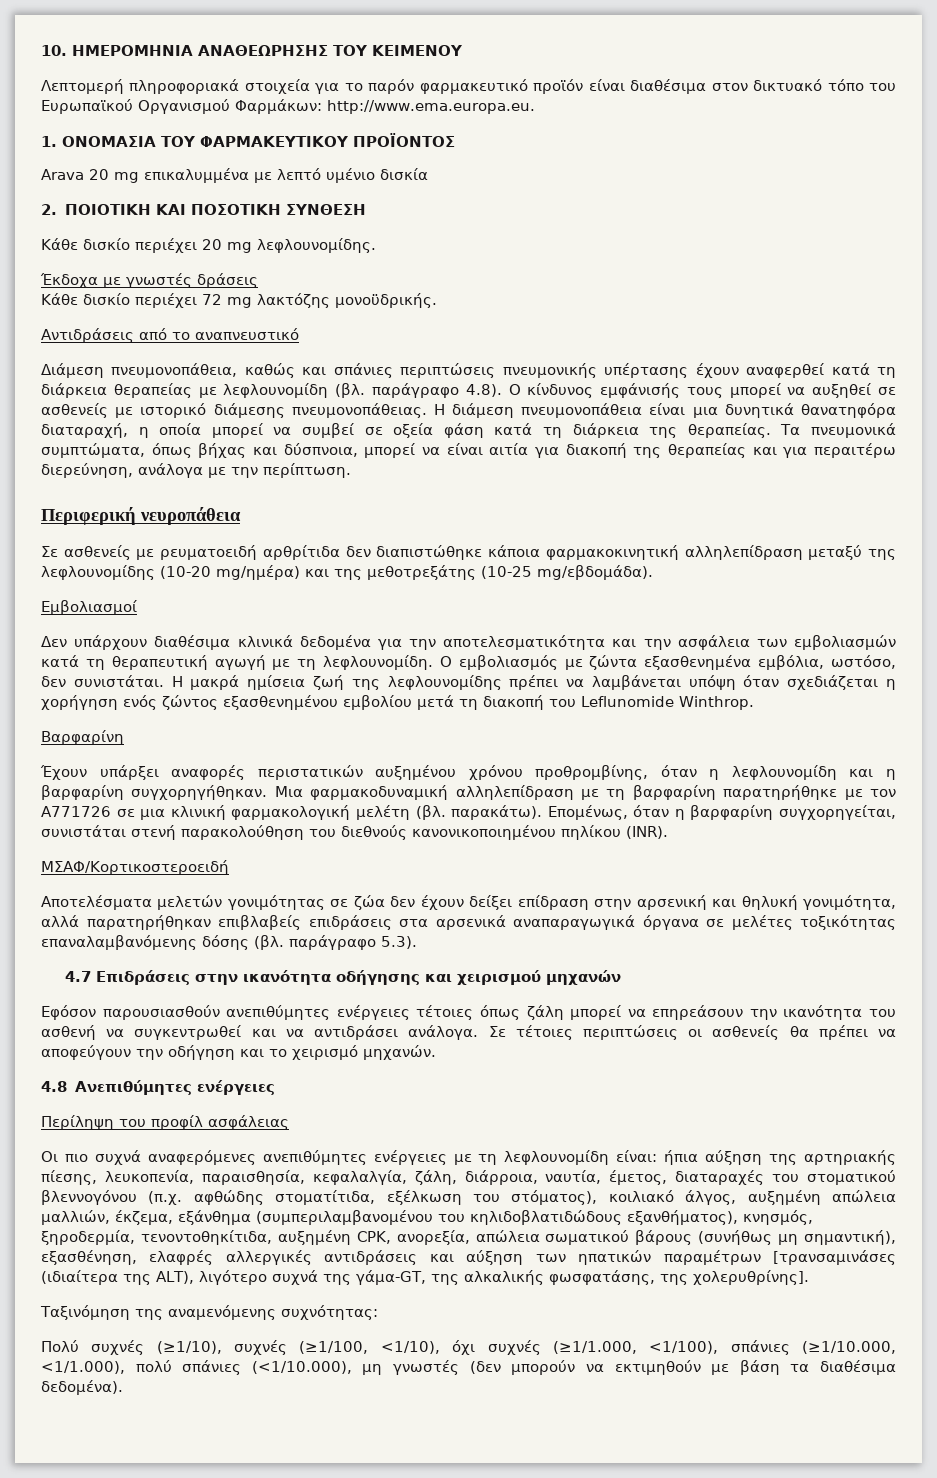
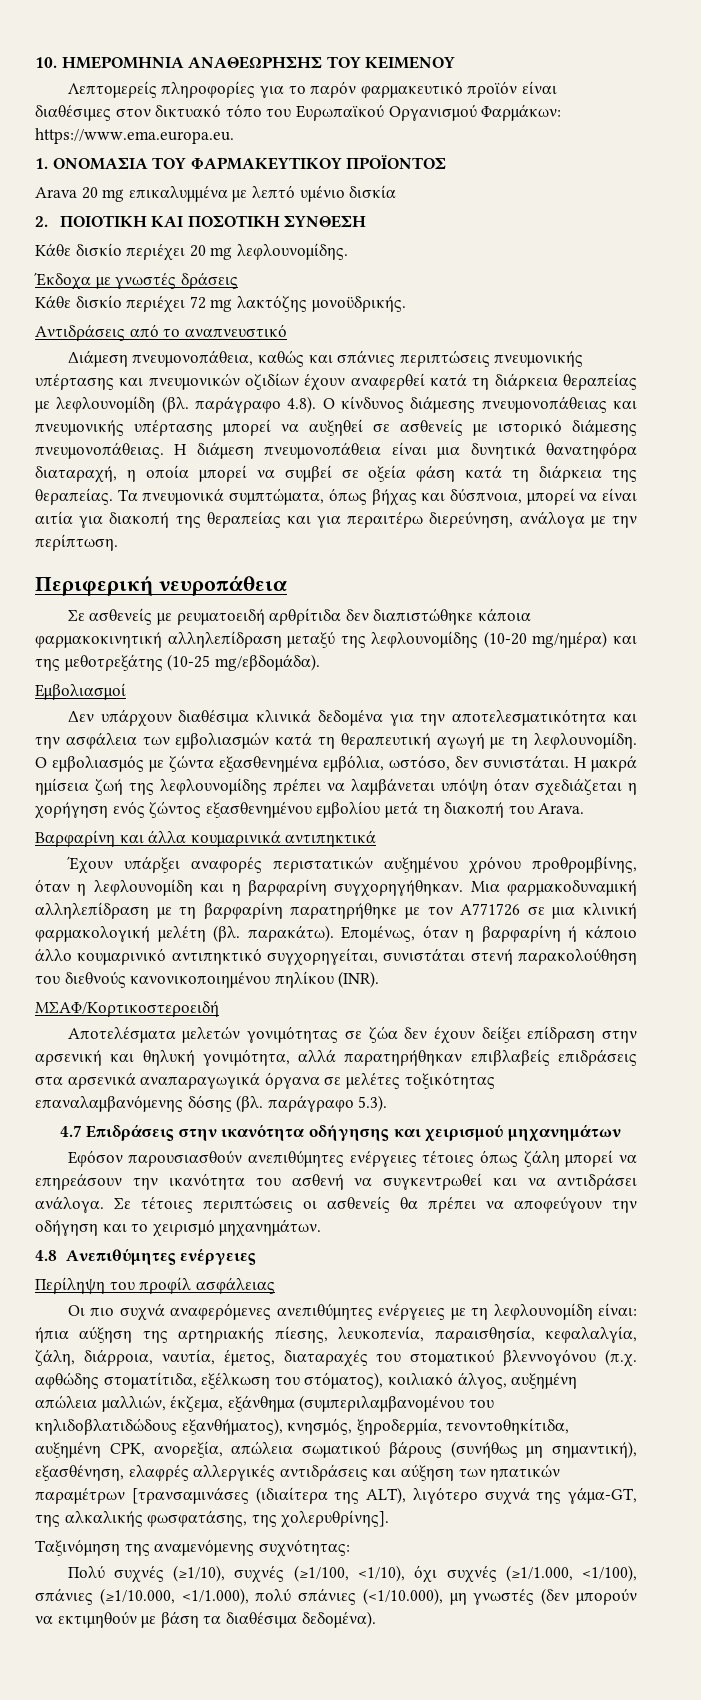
- Λεπτομερή πληροφοριακά στοιχεία για το παρόν φαρμακευτικό προϊόν είναι διαθέσιμα στον δικτυακό τόπο του Ευρωπαϊκού Οργανισμού Φαρμάκων: http://www.ema.europa.eu.
+ Λεπτομερείς πληροφορίες για το παρόν φαρμακευτικό προϊόν είναι διαθέσιμες στον δικτυακό τόπο του Ευρωπαϊκού Οργανισμού Φαρμάκων: https://www.ema.europa.eu.
- Διάμεση πνευμονοπάθεια, καθώς και σπάνιες περιπτώσεις πνευμονικής υπέρτασης έχουν αναφερθεί κατά τη διάρκεια θεραπείας με λεφλουνομίδη (βλ. παράγραφο 4.8). Ο κίνδυνος εμφάνισής τους μπορεί να αυξηθεί σε ασθενείς με ιστορικό διάμεσης πνευμονοπάθειας.
+ Διάμεση πνευμονοπάθεια, καθώς και σπάνιες περιπτώσεις πνευμονικής υπέρτασης και πνευμονικών οζιδίων έχουν αναφερθεί κατά τη διάρκεια θεραπείας με λεφλουνομίδη (βλ. παράγραφο 4.8). Ο κίνδυνος διάμεσης πνευμονοπάθειας και πνευμονικής υπέρτασης μπορεί να αυξηθεί σε ασθενείς με ιστορικό διάμεσης πνευμονοπάθειας.
- Η μακρά ημίσεια ζωή της λεφλουνομίδης πρέπει να λαμβάνεται υπόψη όταν σχεδιάζεται η χορήγηση ενός ζώντος εξασθενημένου εμβολίου μετά τη διακοπή του Leflunomide Winthrop.
+ Η μακρά ημίσεια ζωή της λεφλουνομίδης πρέπει να λαμβάνεται υπόψη όταν σχεδιάζεται η χορήγηση ενός ζώντος εξασθενημένου εμβολίου μετά τη διακοπή του Arava.
- Βαρφαρίνη
+ Βαρφαρίνη και άλλα κουμαρινικά αντιπηκτικά
- Επομένως, όταν η βαρφαρίνη συγχορηγείται, συνιστάται στενή παρακολούθηση του διεθνούς κανονικοποιημένου πηλίκου (INR).
+ Επομένως, όταν η βαρφαρίνη ή κάποιο άλλο κουμαρινικό αντιπηκτικό συγχορηγείται, συνιστάται στενή παρακολούθηση του διεθνούς κανονικοποιημένου πηλίκου (INR).
- 4.7 Επιδράσεις στην ικανότητα οδήγησης και χειρισμού μηχανών
+ 4.7 Επιδράσεις στην ικανότητα οδήγησης και χειρισμού μηχανημάτων
- Σε τέτοιες περιπτώσεις οι ασθενείς θα πρέπει να αποφεύγουν την οδήγηση και το χειρισμό μηχανών.
+ Σε τέτοιες περιπτώσεις οι ασθενείς θα πρέπει να αποφεύγουν την οδήγηση και το χειρισμό μηχανημάτων.

